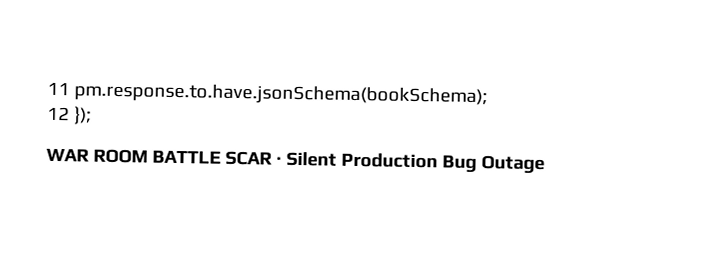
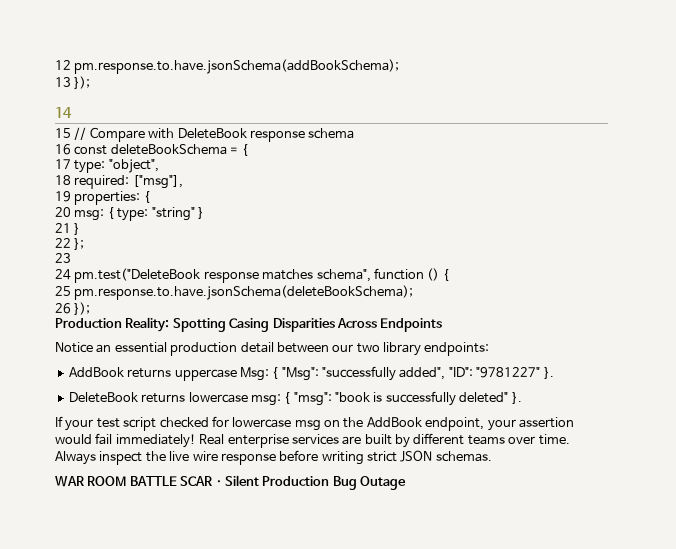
- 11 pm.response.to.have.jsonSchema(bookSchema);
- 12 });
+ 12 pm.response.to.have.jsonSchema(addBookSchema);
+ 13 });
+ 14
+ 15 // Compare with DeleteBook response schema
+ 16 const deleteBookSchema = {
+ 17 type: "object",
+ 18 required: ["msg"],
+ 19 properties: {
+ 20 msg: { type: "string" }
+ 21 }
+ 22 };
+ 23
+ 24 pm.test("DeleteBook response matches schema", function () {
+ 25 pm.response.to.have.jsonSchema(deleteBookSchema);
+ 26 });
+ Production Reality: Spotting Casing Disparities Across Endpoints
+ Notice an essential production detail between our two library endpoints:
+ AddBook returns uppercase Msg: { "Msg": "successfully added", "ID": "9781227" }.
+ DeleteBook returns lowercase msg: { "msg": "book is successfully deleted" }.
+ If your test script checked for lowercase msg on the AddBook endpoint, your assertion would fail immediately! Real enterprise services are built by different teams over time. Always inspect the live wire response before writing strict JSON schemas.

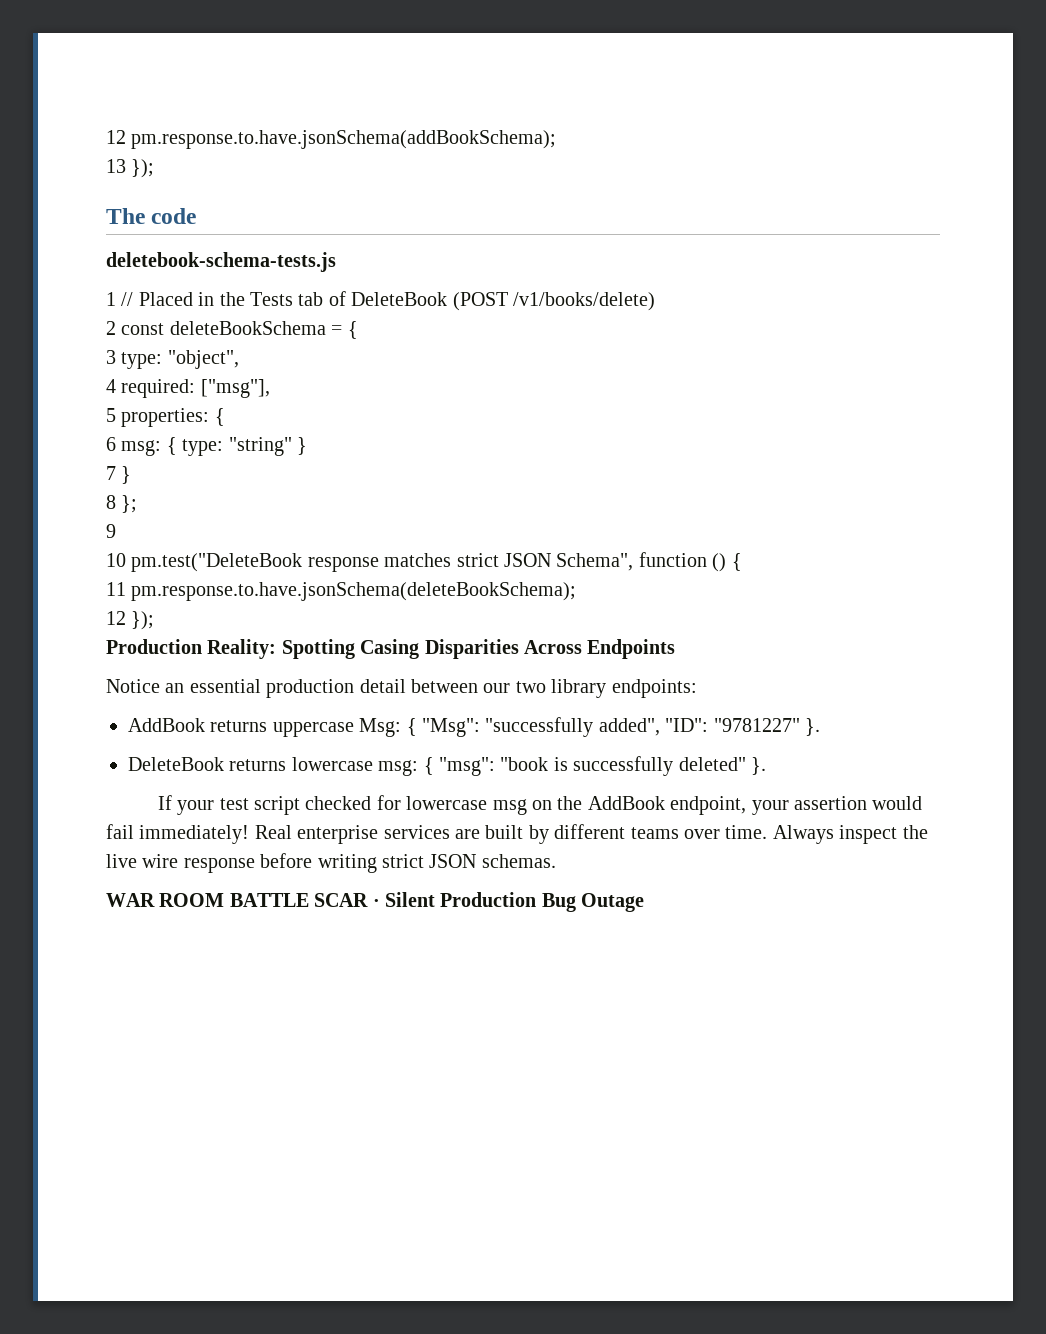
- 14
- 15 // Compare with DeleteBook response schema
- 16 const deleteBookSchema = {
+ The code
+ deletebook-schema-tests.js
+ 1 // Placed in the Tests tab of DeleteBook (POST /v1/books/delete)
+ 2 const deleteBookSchema = {
- 17 type: "object",
+ 3 type: "object",
- 18 required: ["msg"],
+ 4 required: ["msg"],
- 19 properties: {
+ 5 properties: {
- 20 msg: { type: "string" }
+ 6 msg: { type: "string" }
- 21 }
- 22 };
+ 7 }
+ 8 };
- 23
- 24 pm.test("DeleteBook response matches schema", function () {
+ 9
+ 10 pm.test("DeleteBook response matches strict JSON Schema", function () {
- 25 pm.response.to.have.jsonSchema(deleteBookSchema);
+ 11 pm.response.to.have.jsonSchema(deleteBookSchema);
- 26 });
+ 12 });

